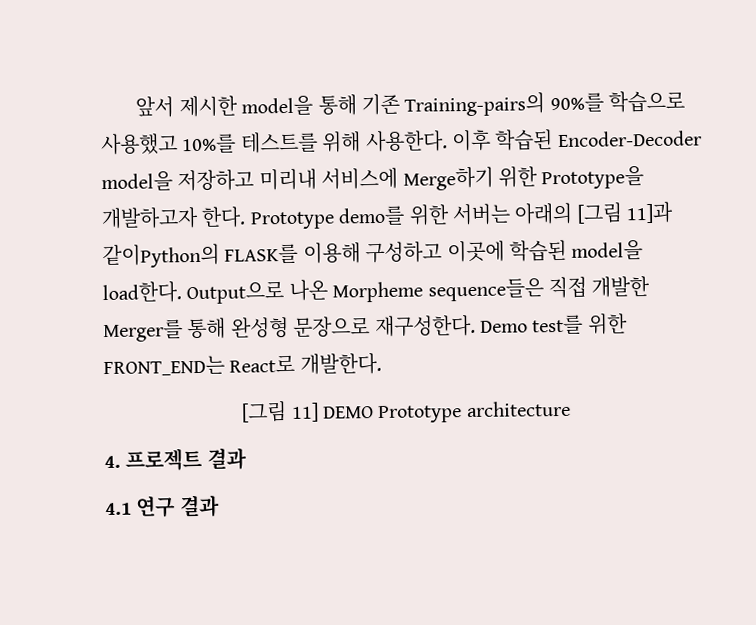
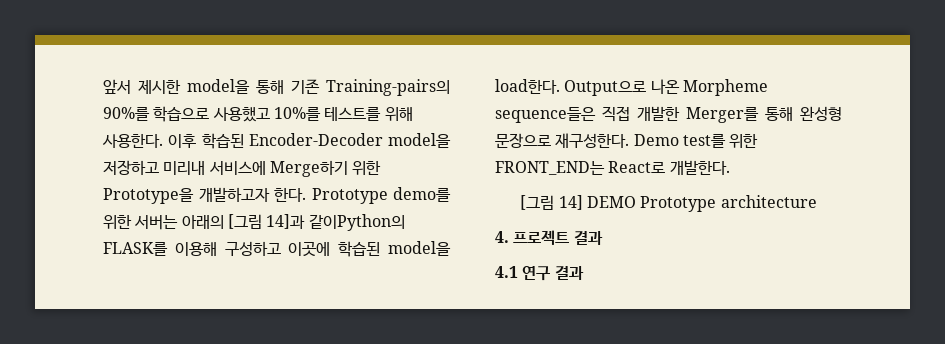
- Prototype demo를 위한 서버는 아래의 [그림 11]과 같이Python의 FLASK를 이용해 구성하고 이곳에 학습된 model을 load한다.
+ Prototype demo를 위한 서버는 아래의 [그림 14]과 같이Python의 FLASK를 이용해 구성하고 이곳에 학습된 model을 load한다.
- [그림 11] DEMO Prototype architecture
+ [그림 14] DEMO Prototype architecture

